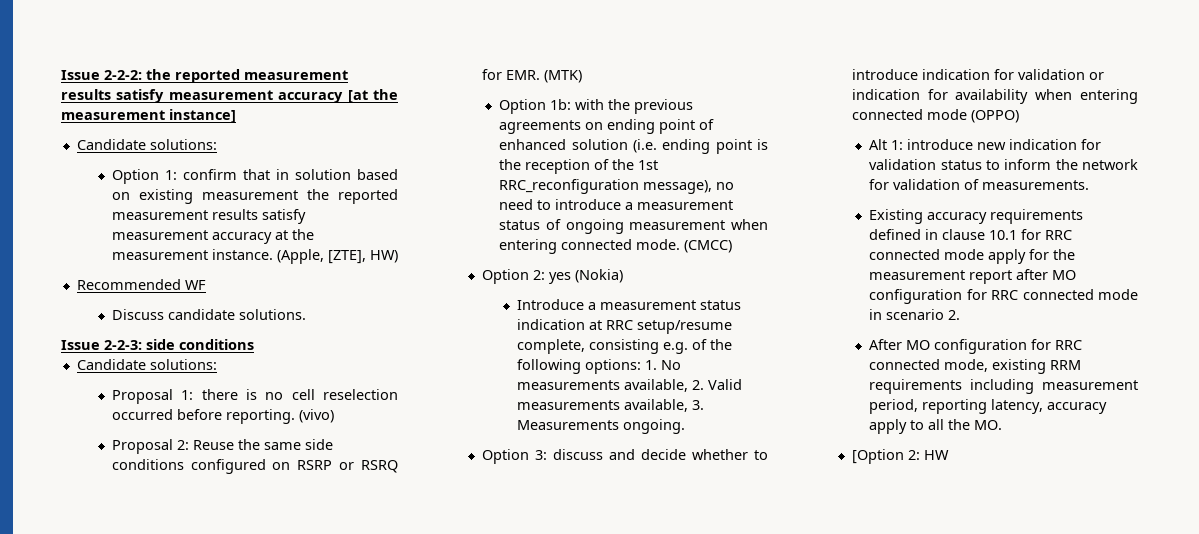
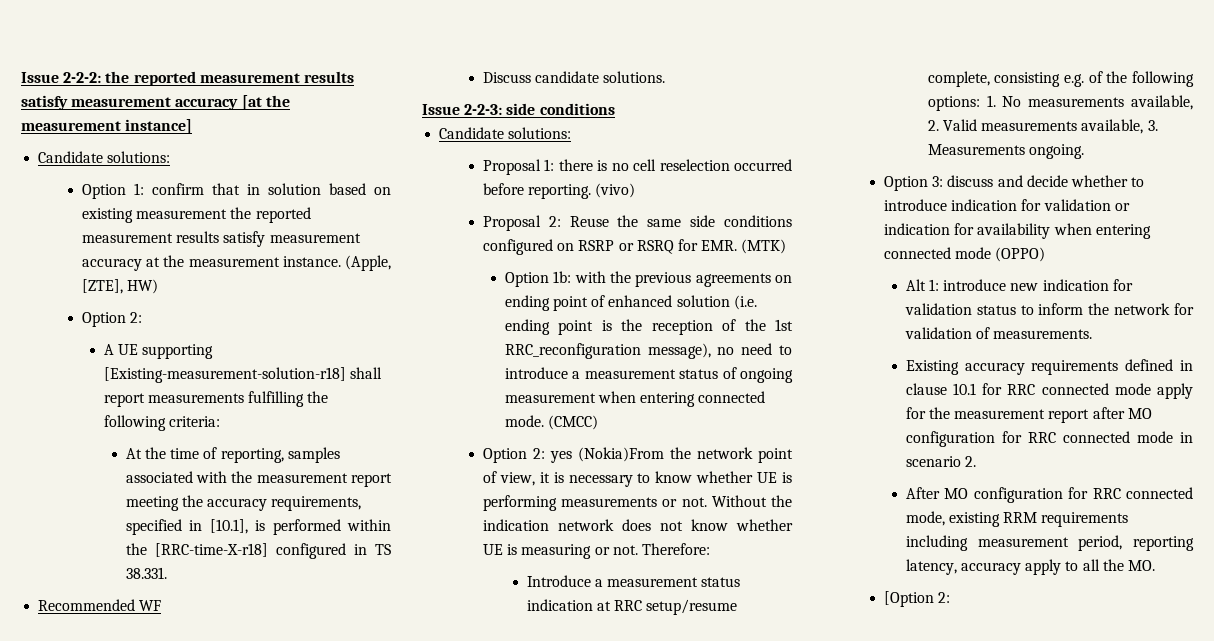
  (Apple, [ZTE], HW)
+ Option 2:
+ A UE supporting [Existing-measurement-solution-r18] shall report measurements fulfilling the following criteria:
+ At the time of reporting, samples associated with the measurement report meeting the accuracy requirements, specified in [10.1], is performed within the [RRC-time-X-r18] configured in TS 38.331.
- Option 2: yes (Nokia)
+ Option 2: yes (Nokia)From the network point of view, it is necessary to know whether UE is performing measurements or not. Without the indication network does not know whether UE is measuring or not. Therefore:
- [Option 2: HW
+ [Option 2:

